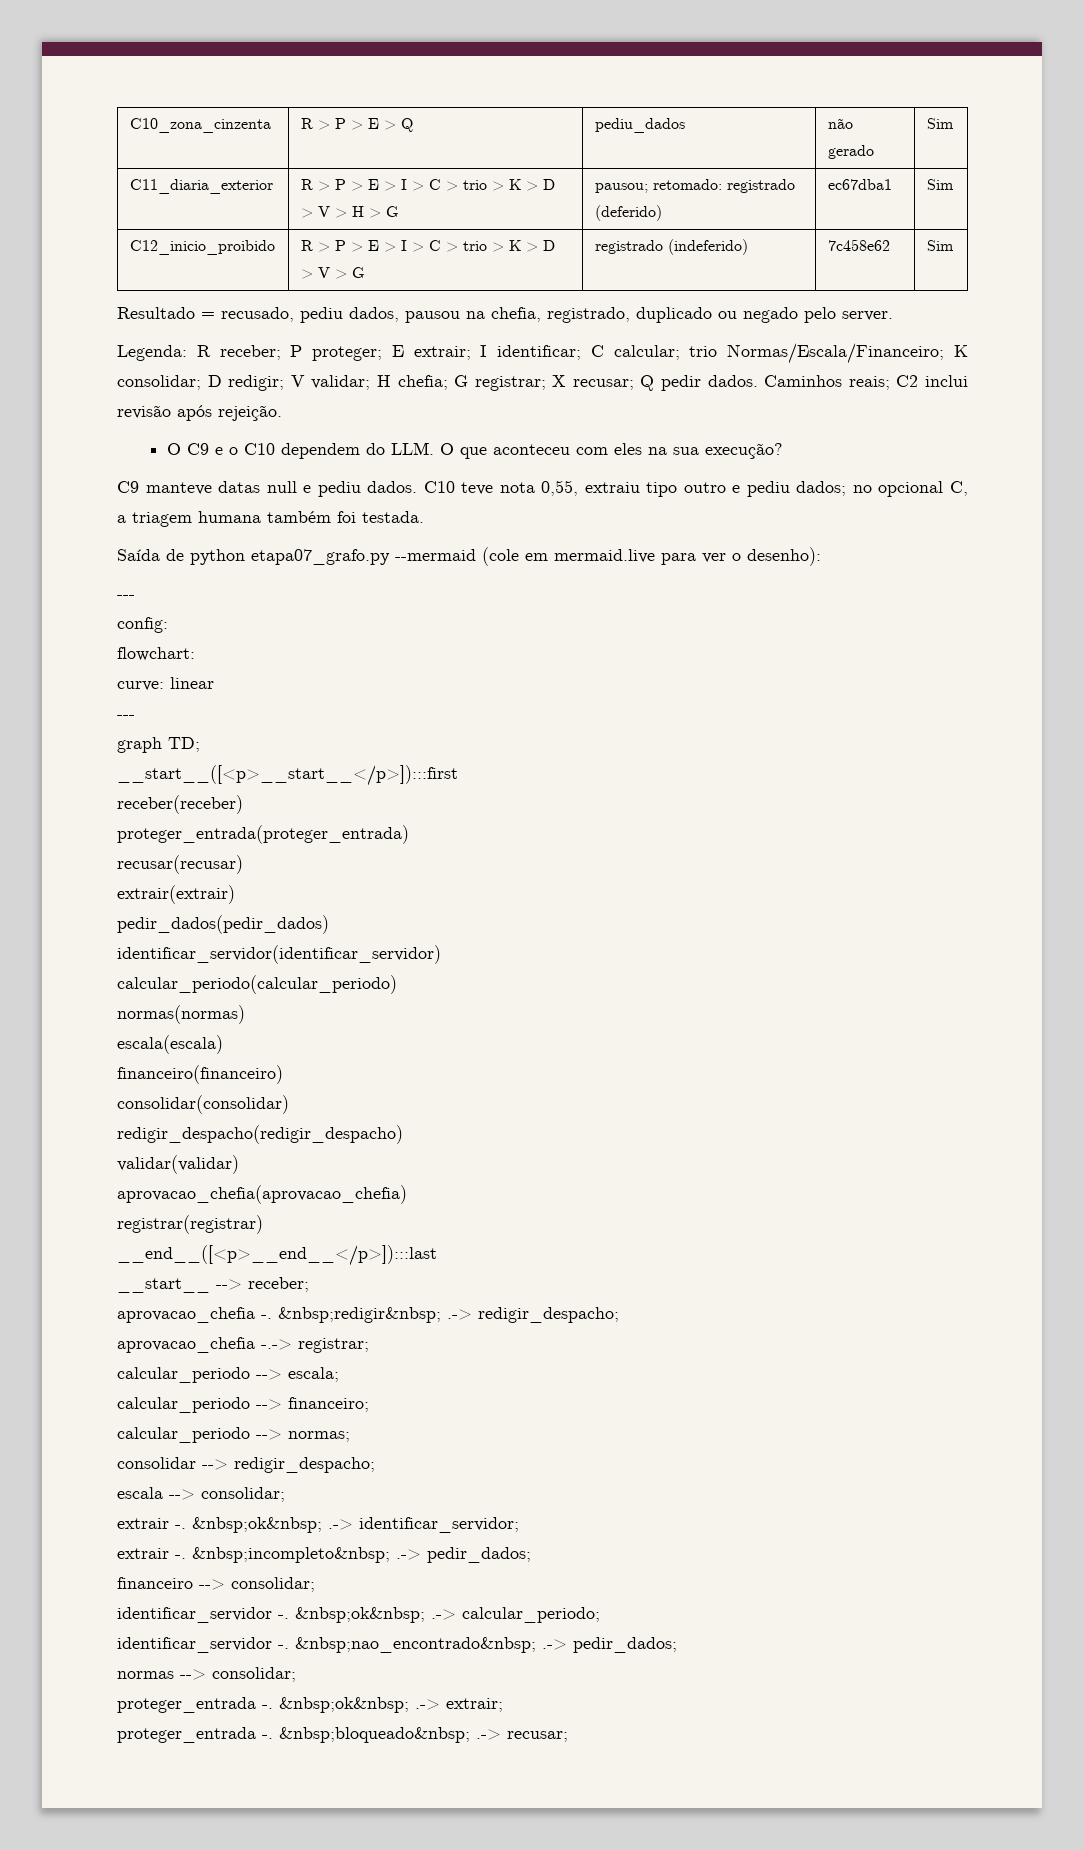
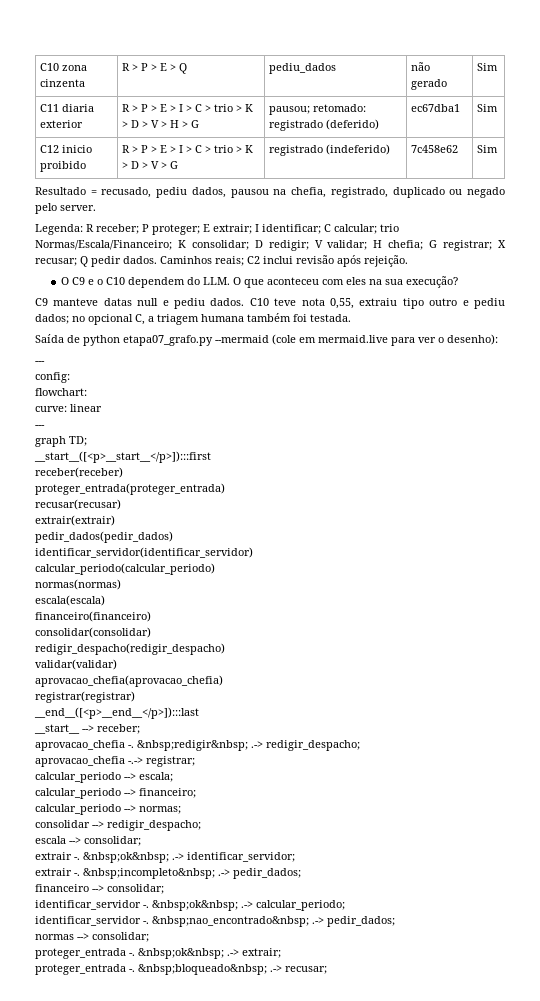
- C10_zona_cinzenta | R > P > E > Q | pediu_dados | não gerado | Sim
+ C10 zona cinzenta | R > P > E > Q | pediu_dados | não gerado | Sim
- C11_diaria_exterior | R > P > E > I > C > trio > K > D > V > H > G | pausou; retomado: registrado (deferido) | ec67dba1 | Sim
+ C11 diaria exterior | R > P > E > I > C > trio > K > D > V > H > G | pausou; retomado: registrado (deferido) | ec67dba1 | Sim
- C12_inicio_proibido | R > P > E > I > C > trio > K > D > V > G | registrado (indeferido) | 7c458e62 | Sim
+ C12 inicio proibido | R > P > E > I > C > trio > K > D > V > G | registrado (indeferido) | 7c458e62 | Sim

